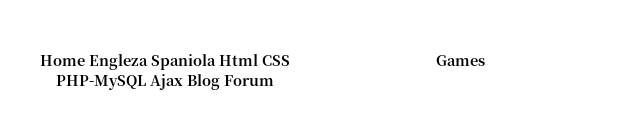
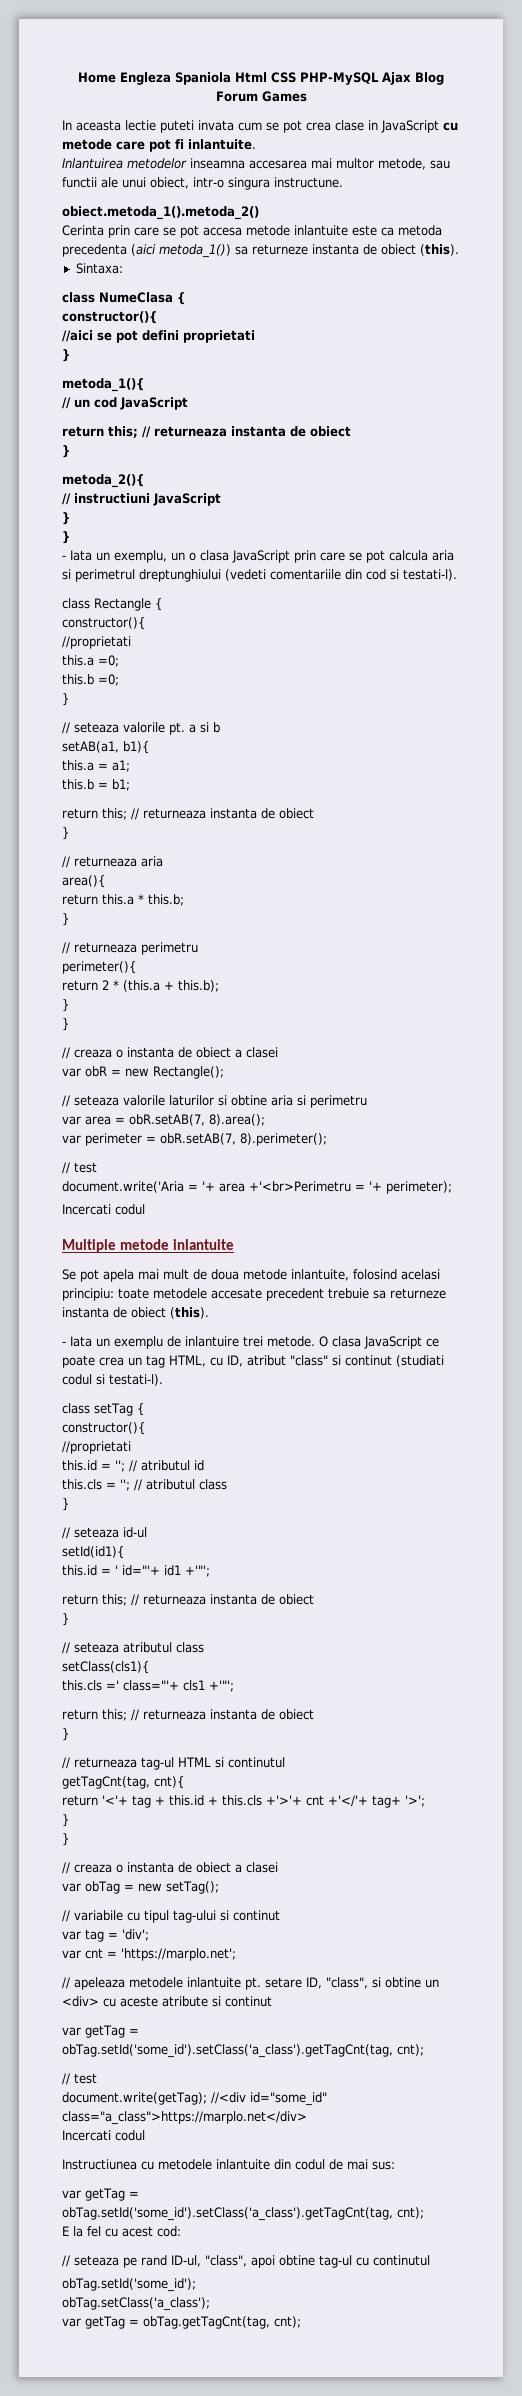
+ In aceasta lectie puteti invata cum se pot crea clase in JavaScript cu metode care pot fi inlantuite.
+ Inlantuirea metodelor inseamna accesarea mai multor metode, sau functii ale unui obiect, intr-o singura instructune.
+ obiect.metoda_1().metoda_2()
+ Cerinta prin care se pot accesa metode inlantuite este ca metoda precedenta (aici metoda_1()) sa returneze instanta de obiect (this).
+ Sintaxa:
+ class NumeClasa {
+ constructor(){
+ //aici se pot defini proprietati
+ }
+ metoda_1(){
+ // un cod JavaScript
+ return this; // returneaza instanta de obiect
+ }
+ metoda_2(){
+ // instructiuni JavaScript
+ }
+ }
+ - Iata un exemplu, un o clasa JavaScript prin care se pot calcula aria si perimetrul dreptunghiului (vedeti comentariile din cod si testati-l).
+ class Rectangle {
+ constructor(){
+ //proprietati
+ this.a =0;
+ this.b =0;
+ }
+ // seteaza valorile pt. a si b
+ setAB(a1, b1){
+ this.a = a1;
+ this.b = b1;
+ return this; // returneaza instanta de obiect
+ }
+ // returneaza aria
+ area(){
+ return this.a * this.b;
+ }
+ // returneaza perimetru
+ perimeter(){
+ return 2 * (this.a + this.b);
+ }
+ }
+ // creaza o instanta de obiect a clasei
+ var obR = new Rectangle();
+ // seteaza valorile laturilor si obtine aria si perimetru
+ var area = obR.setAB(7, 8).area();
+ var perimeter = obR.setAB(7, 8).perimeter();
+ // test
+ document.write('Aria = '+ area +'<br>Perimetru = '+ perimeter);
+ Incercati codul
+ Multiple metode inlantuite
+ Se pot apela mai mult de doua metode inlantuite, folosind acelasi principiu: toate metodele accesate precedent trebuie sa returneze instanta de obiect (this).
+ - Iata un exemplu de inlantuire trei metode. O clasa JavaScript ce poate crea un tag HTML, cu ID, atribut "class" si continut (studiati codul si testati-l).
+ class setTag {
+ constructor(){
+ //proprietati
+ this.id = ''; // atributul id
+ this.cls = ''; // atributul class
+ }
+ // seteaza id-ul
+ setId(id1){
+ this.id = ' id="'+ id1 +'"';
+ return this; // returneaza instanta de obiect
+ }
+ // seteaza atributul class
+ setClass(cls1){
+ this.cls =' class="'+ cls1 +'"';
+ return this; // returneaza instanta de obiect
+ }
+ // returneaza tag-ul HTML si continutul
+ getTagCnt(tag, cnt){
+ return '<'+ tag + this.id + this.cls +'>'+ cnt +'</'+ tag+ '>';
+ }
+ }
+ // creaza o instanta de obiect a clasei
+ var obTag = new setTag();
+ // variabile cu tipul tag-ului si continut
+ var tag = 'div';
+ var cnt = 'https://marplo.net';
+ // apeleaza metodele inlantuite pt. setare ID, "class", si obtine un <div> cu aceste atribute si continut
+ var getTag = obTag.setId('some_id').setClass('a_class').getTagCnt(tag, cnt);
+ // test
+ document.write(getTag); //<div id="some_id" class="a_class">https://marplo.net</div>
+ Incercati codul
+ Instructiunea cu metodele inlantuite din codul de mai sus:
+ var getTag = obTag.setId('some_id').setClass('a_class').getTagCnt(tag, cnt);
+ E la fel cu acest cod:
+ // seteaza pe rand ID-ul, "class", apoi obtine tag-ul cu continutul
+ obTag.setId('some_id');
+ obTag.setClass('a_class');
+ var getTag = obTag.getTagCnt(tag, cnt);

